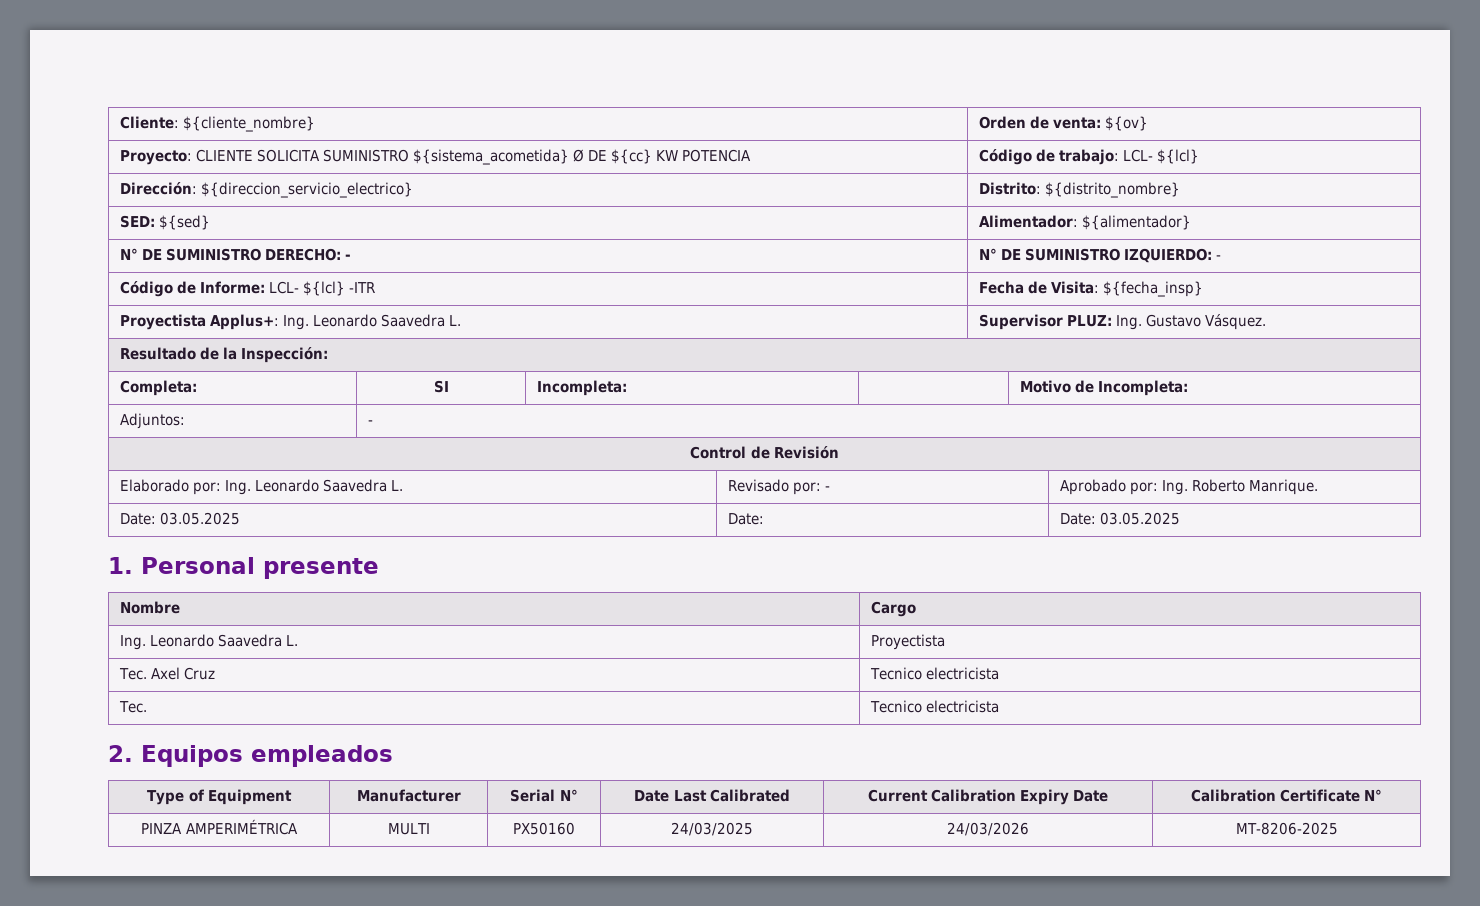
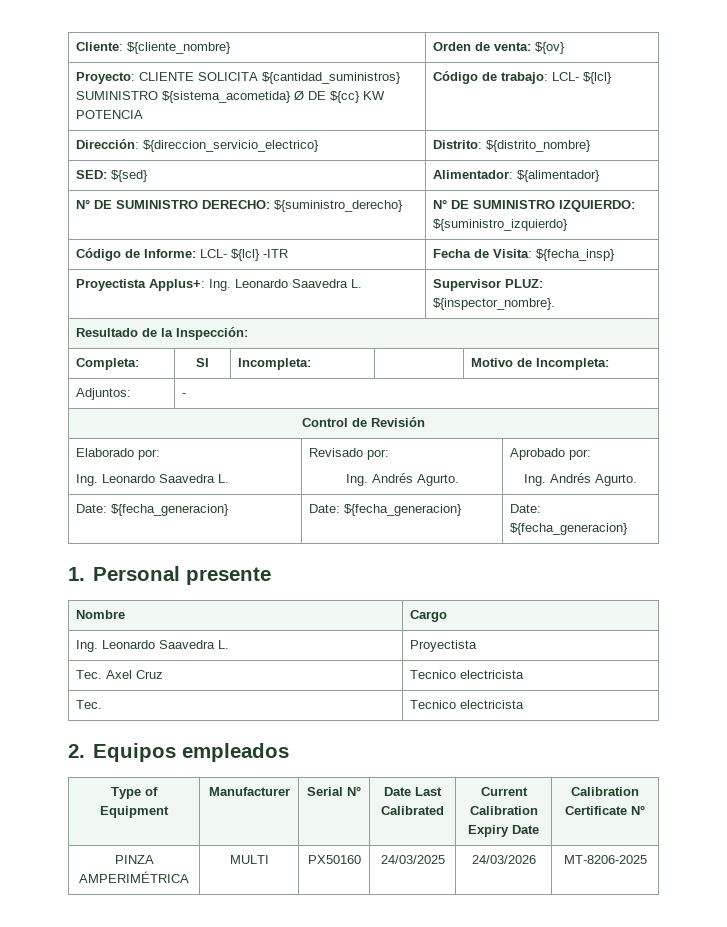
- Proyecto: CLIENTE SOLICITA SUMINISTRO ${sistema_acometida} Ø DE ${cc} KW POTENCIA | Código de trabajo: LCL- ${lcl}
+ Proyecto: CLIENTE SOLICITA ${cantidad_suministros} SUMINISTRO ${sistema_acometida} Ø DE ${cc} KW POTENCIA | Código de trabajo: LCL- ${lcl}
- N° DE SUMINISTRO DERECHO: - | N° DE SUMINISTRO IZQUIERDO: -
+ N° DE SUMINISTRO DERECHO: ${suministro_derecho} | N° DE SUMINISTRO IZQUIERDO: ${suministro_izquierdo}
- Proyectista Applus+: Ing. Leonardo Saavedra L. | Supervisor PLUZ: Ing. Gustavo Vásquez.
+ Proyectista Applus+: Ing. Leonardo Saavedra L. | Supervisor PLUZ: ${inspector_nombre}.
- Elaborado por: Ing. Leonardo Saavedra L. | Revisado por: - | Aprobado por: Ing. Roberto Manrique.
- Date: 03.05.2025 | Date: | Date: 03.05.2025
+ Elaborado por:
+ Ing. Leonardo Saavedra L. | Revisado por:
+ Ing. Andrés Agurto. | Aprobado por:
+ Ing. Andrés Agurto.
+ Date: ${fecha_generacion} | Date: ${fecha_generacion} | Date: ${fecha_generacion}

